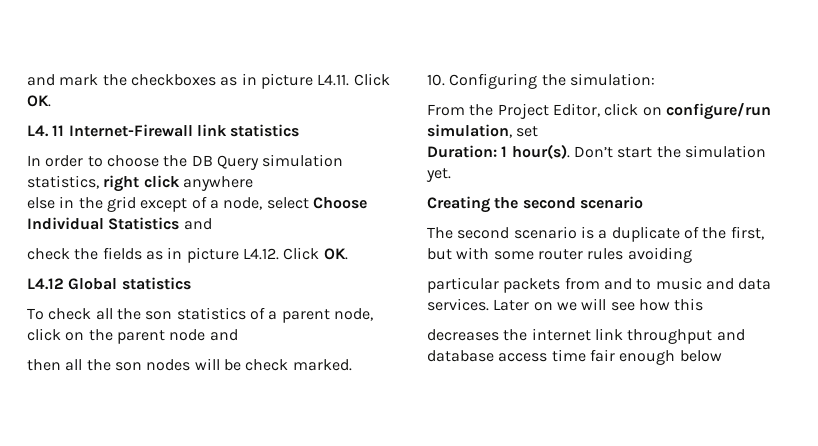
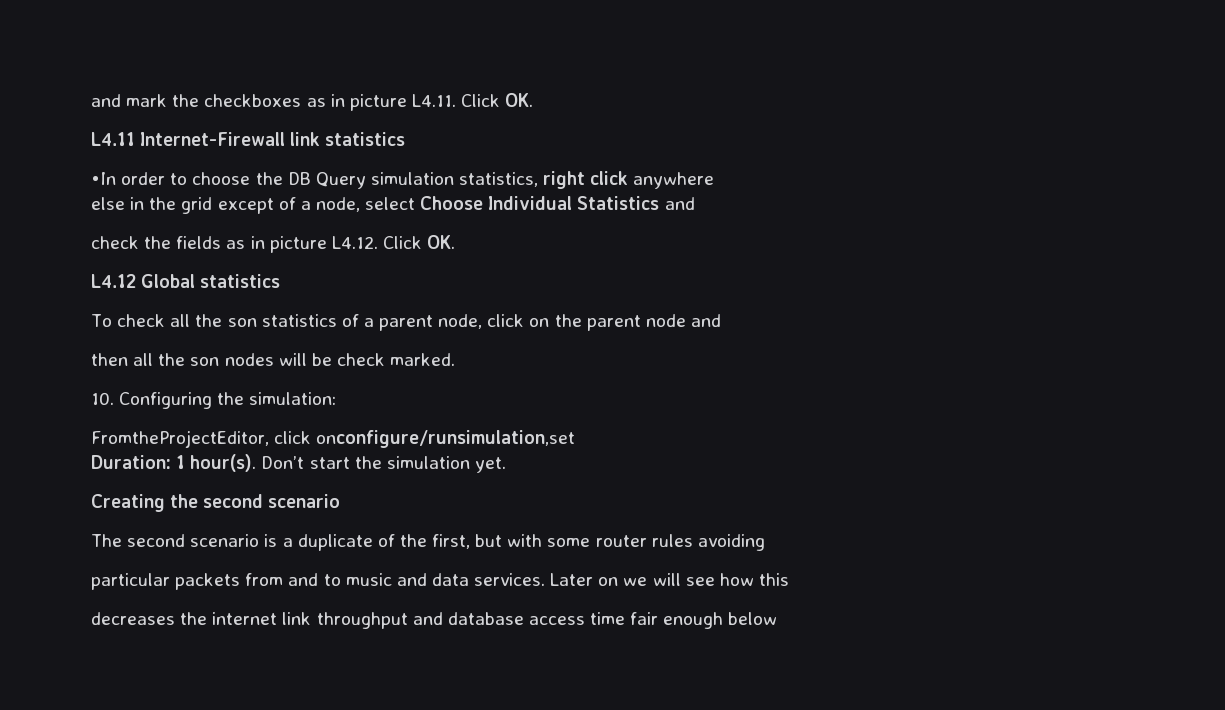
- L4. 11 Internet-Firewall link statistics
+ L4.11 Internet-Firewall link statistics
- In order to choose the DB Query simulation statistics, right click anywhere
+ •In order to choose the DB Query simulation statistics, right click anywhere
- From the Project Editor, click on configure/run simulation, set
+ FromtheProjectEditor, click onconfigure/runsimulation,set

